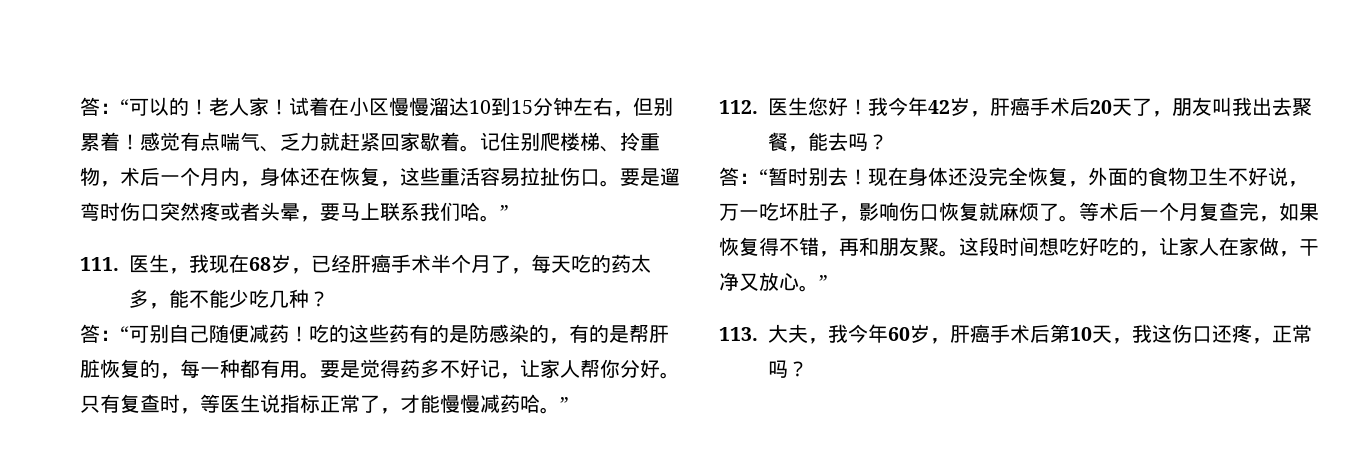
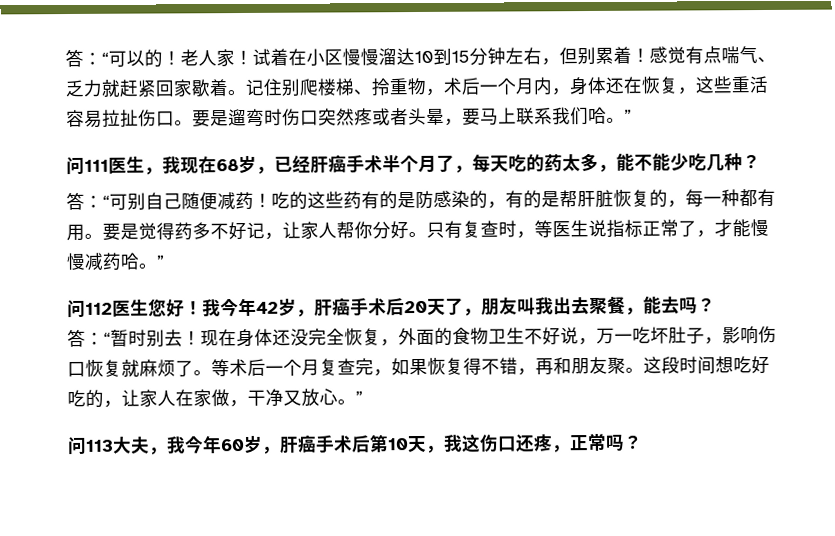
- 111.医生，我现在68岁，已经肝癌手术半个月了，每天吃的药太多，能不能少吃几种？
+ 问111医生，我现在68岁，已经肝癌手术半个月了，每天吃的药太多，能不能少吃几种？
- 112.医生您好！
+ 问112医生您好！
- 113.大夫，我今年60岁，肝癌手术后第10天，我这伤口还疼，正常吗？
+ 问113大夫，我今年60岁，肝癌手术后第10天，我这伤口还疼，正常吗？

